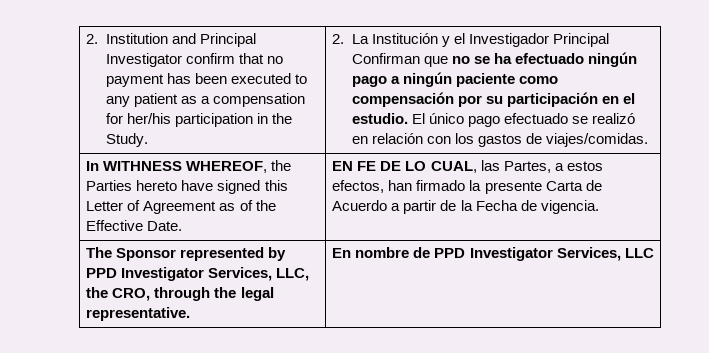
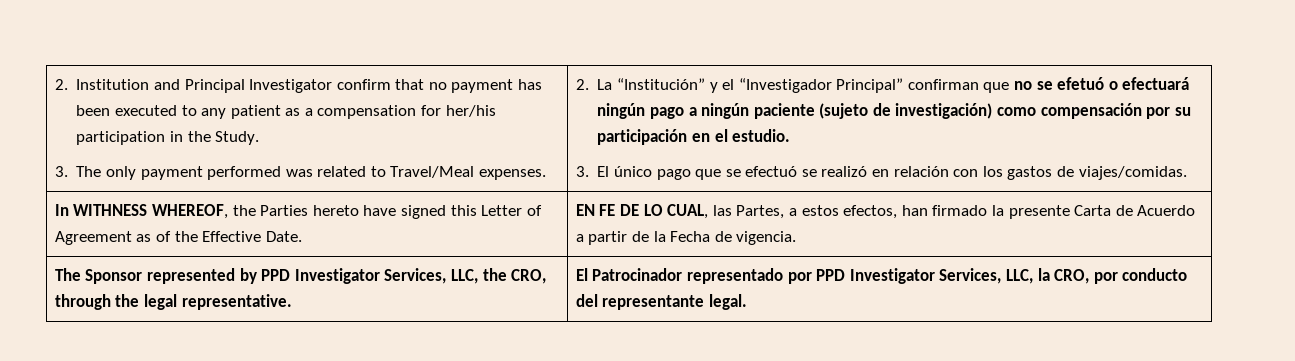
+ 3. The only payment performed was related to Travel/Meal expenses.
- 2. La Institución y el Investigador Principal Confirman que no se ha efectuado ningún pago a ningún paciente como compensación por su participación en el estudio. El único pago efectuado se realizó en relación con los gastos de viajes/comidas.
+ 2. La “Institución” y el “Investigador Principal” confirman que no se efetuó o efectuará ningún pago a ningún paciente (sujeto de investigación) como compensación por su participación en el estudio.
+ 3. El único pago que se efectuó se realizó en relación con los gastos de viajes/comidas.
- The Sponsor represented by PPD Investigator Services, LLC, the CRO, through the legal representative. | En nombre de PPD Investigator Services, LLC
+ The Sponsor represented by PPD Investigator Services, LLC, the CRO, through the legal representative. | El Patrocinador representado por PPD Investigator Services, LLC, la CRO, por conducto del representante legal.

